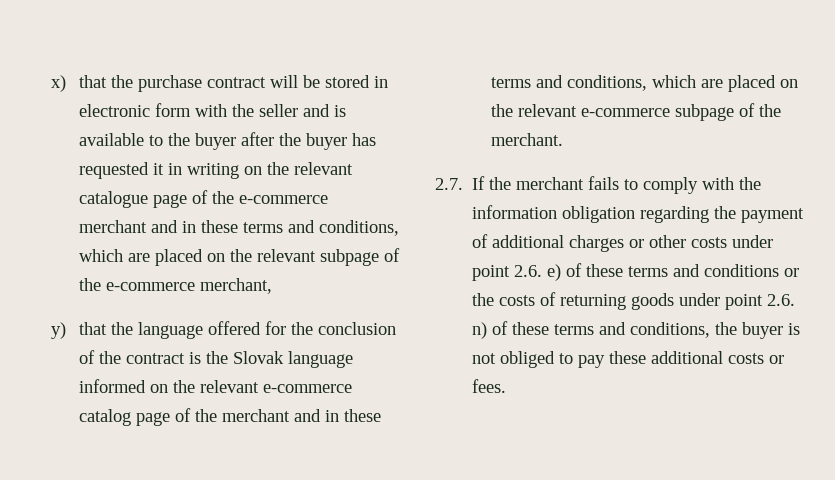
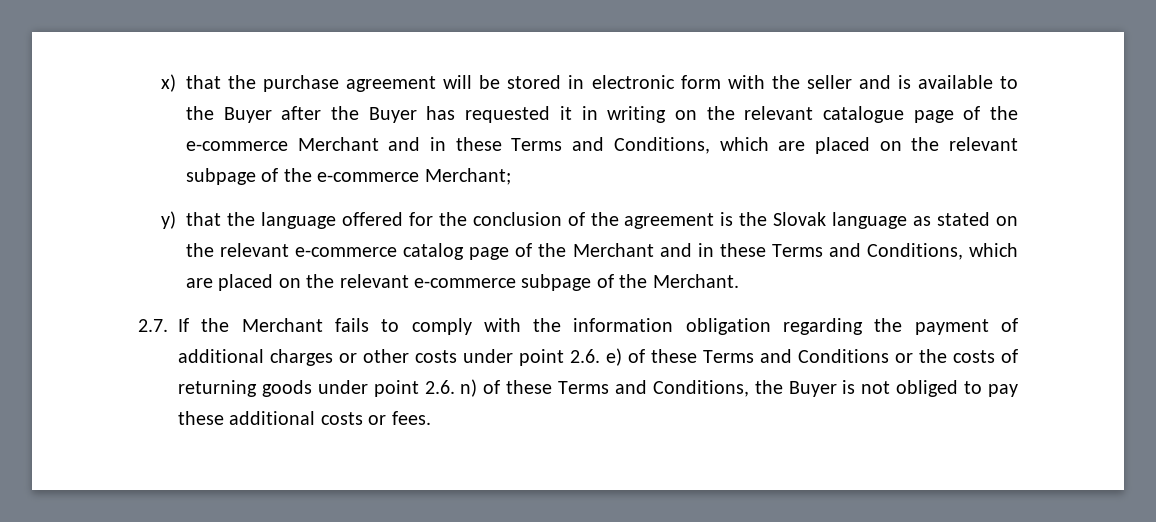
- x) that the purchase contract will be stored in electronic form with the seller and is available to the buyer after the buyer has requested it in writing on the relevant catalogue page of the e-commerce merchant and in these terms and conditions, which are placed on the relevant subpage of the e-commerce merchant,
+ x) that the purchase agreement will be stored in electronic form with the seller and is available to the Buyer after the Buyer has requested it in writing on the relevant catalogue page of the e-commerce Merchant and in these Terms and Conditions, which are placed on the relevant subpage of the e-commerce Merchant;
- y) that the language offered for the conclusion of the contract is the Slovak language informed on the relevant e-commerce catalog page of the merchant and in these terms and conditions, which are placed on the relevant e-commerce subpage of the merchant.
+ y) that the language offered for the conclusion of the agreement is the Slovak language as stated on the relevant e-commerce catalog page of the Merchant and in these Terms and Conditions, which are placed on the relevant e-commerce subpage of the Merchant.
- 2.7. If the merchant fails to comply with the information obligation regarding the payment of additional charges or other costs under point 2.6. e) of these terms and conditions or the costs of returning goods under point 2.6. n) of these terms and conditions, the buyer is not obliged to pay these additional costs or fees.
+ 2.7. If the Merchant fails to comply with the information obligation regarding the payment of additional charges or other costs under point 2.6. e) of these Terms and Conditions or the costs of returning goods under point 2.6. n) of these Terms and Conditions, the Buyer is not obliged to pay these additional costs or fees.

